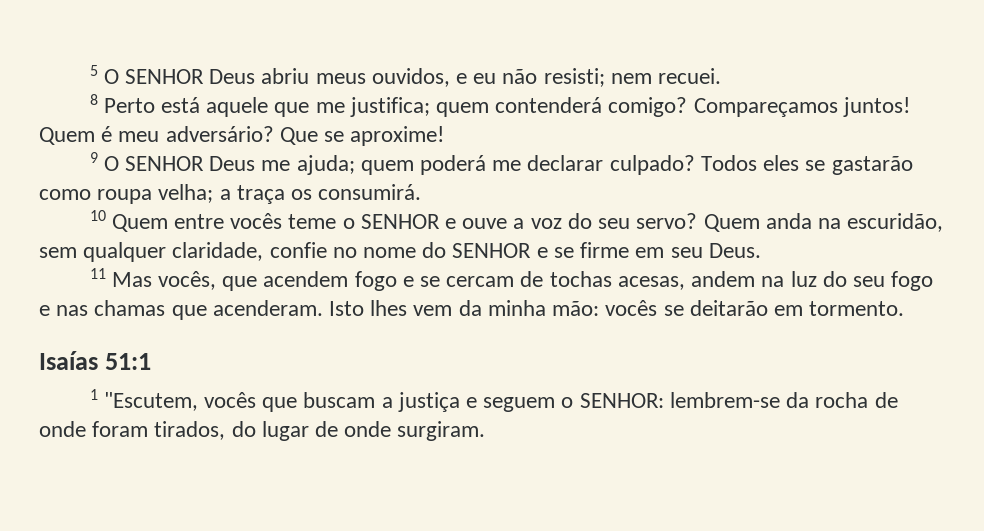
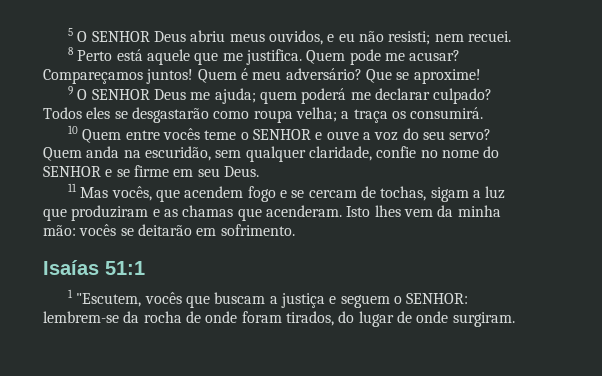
- 8 Perto está aquele que me justifica; quem contenderá comigo?
+ 8 Perto está aquele que me justifica. Quem pode me acusar?
- Todos eles se gastarão como roupa velha; a traça os consumirá.
+ Todos eles se desgastarão como roupa velha; a traça os consumirá.
- 11 Mas vocês, que acendem fogo e se cercam de tochas acesas, andem na luz do seu fogo e nas chamas que acenderam.
+ 11 Mas vocês, que acendem fogo e se cercam de tochas, sigam a luz que produziram e as chamas que acenderam.
- Isto lhes vem da minha mão: vocês se deitarão em tormento.
+ Isto lhes vem da minha mão: vocês se deitarão em sofrimento.

